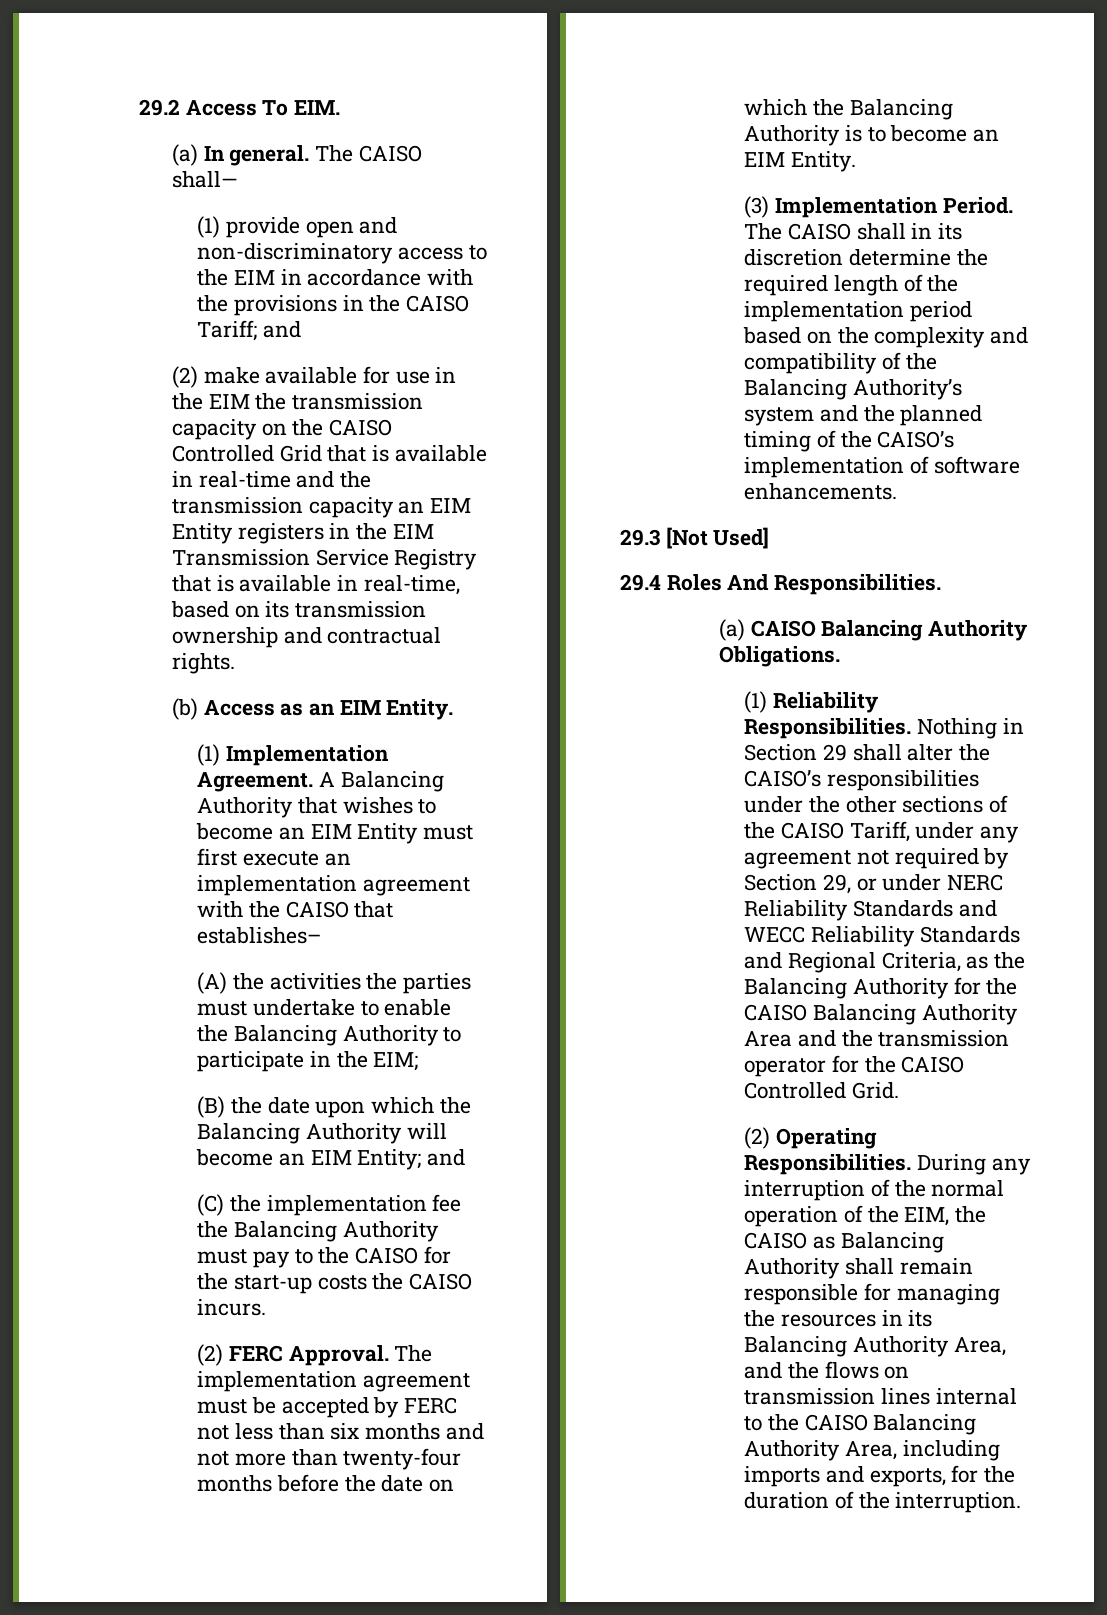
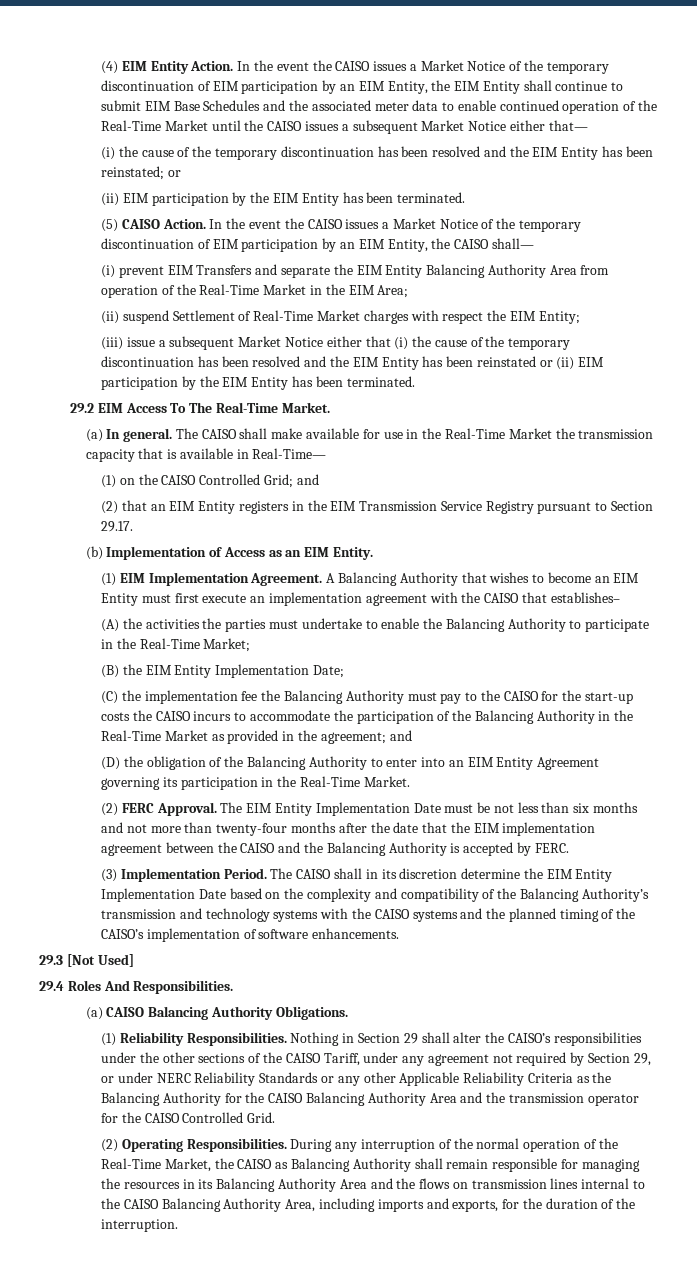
- 29.2 Access To EIM.
+ (4) EIM Entity Action. In the event the CAISO issues a Market Notice of the temporary discontinuation of EIM participation by an EIM Entity, the EIM Entity shall continue to submit EIM Base Schedules and the associated meter data to enable continued operation of the Real-Time Market until the CAISO issues a subsequent Market Notice either that—
+ (i) the cause of the temporary discontinuation has been resolved and the EIM Entity has been reinstated; or
+ (ii) EIM participation by the EIM Entity has been terminated.
+ (5) CAISO Action. In the event the CAISO issues a Market Notice of the temporary discontinuation of EIM participation by an EIM Entity, the CAISO shall—
+ (i) prevent EIM Transfers and separate the EIM Entity Balancing Authority Area from operation of the Real-Time Market in the EIM Area;
+ (ii) suspend Settlement of Real-Time Market charges with respect the EIM Entity;
+ (iii) issue a subsequent Market Notice either that (i) the cause of the temporary discontinuation has been resolved and the EIM Entity has been reinstated or (ii) EIM participation by the EIM Entity has been terminated.
+ 29.2 EIM Access To The Real-Time Market.
- The CAISO shall—
- (1) provide open and non-discriminatory access to the EIM in accordance with the provisions in the CAISO Tariff; and
- (2) make available for use in the EIM the transmission capacity on the CAISO Controlled Grid that is available in real-time and the transmission capacity an EIM Entity registers in the EIM Transmission Service Registry that is available in real-time, based on its transmission ownership and contractual rights.
+ The CAISO shall make available for use in the Real-Time Market the transmission capacity that is available in Real-Time—
+ (1) on the CAISO Controlled Grid; and
+ (2) that an EIM Entity registers in the EIM Transmission Service Registry pursuant to Section 29.17.
- (b) Access as an EIM Entity.
+ (b) Implementation of Access as an EIM Entity.
- (1) Implementation Agreement.
+ (1) EIM Implementation Agreement.
- (A) the activities the parties must undertake to enable the Balancing Authority to participate in the EIM;
+ (A) the activities the parties must undertake to enable the Balancing Authority to participate in the Real-Time Market;
- (B) the date upon which the Balancing Authority will become an EIM Entity; and
+ (B) the EIM Entity Implementation Date;
- (C) the implementation fee the Balancing Authority must pay to the CAISO for the start-up costs the CAISO incurs.
- (2) FERC Approval. The implementation agreement must be accepted by FERC not less than six months and not more than twenty-four months before the date on which the Balancing Authority is to become an EIM Entity.
+ (C) the implementation fee the Balancing Authority must pay to the CAISO for the start-up costs the CAISO incurs to accommodate the participation of the Balancing Authority in the Real-Time Market as provided in the agreement; and
+ (D) the obligation of the Balancing Authority to enter into an EIM Entity Agreement governing its participation in the Real-Time Market.
+ (2) FERC Approval. The EIM Entity Implementation Date must be not less than six months and not more than twenty-four months after the date that the EIM implementation agreement between the CAISO and the Balancing Authority is accepted by FERC.
- The CAISO shall in its discretion determine the required length of the implementation period based on the complexity and compatibility of the Balancing Authority’s system and the planned timing of the CAISO’s implementation of software enhancements.
+ The CAISO shall in its discretion determine the EIM Entity Implementation Date based on the complexity and compatibility of the Balancing Authority’s transmission and technology systems with the CAISO systems and the planned timing of the CAISO’s implementation of software enhancements.
- Nothing in Section 29 shall alter the CAISO’s responsibilities under the other sections of the CAISO Tariff, under any agreement not required by Section 29, or under NERC Reliability Standards and WECC Reliability Standards and Regional Criteria, as the Balancing Authority for the CAISO Balancing Authority Area and the transmission operator for the CAISO Controlled Grid.
+ Nothing in Section 29 shall alter the CAISO’s responsibilities under the other sections of the CAISO Tariff, under any agreement not required by Section 29, or under NERC Reliability Standards or any other Applicable Reliability Criteria as the Balancing Authority for the CAISO Balancing Authority Area and the transmission operator for the CAISO Controlled Grid.
- During any interruption of the normal operation of the EIM, the CAISO as Balancing Authority shall remain responsible for managing the resources in its Balancing Authority Area, and the flows on transmission lines internal to the CAISO Balancing Authority Area, including imports and exports, for the duration of the interruption.
+ During any interruption of the normal operation of the Real-Time Market, the CAISO as Balancing Authority shall remain responsible for managing the resources in its Balancing Authority Area and the flows on transmission lines internal to the CAISO Balancing Authority Area, including imports and exports, for the duration of the interruption.

